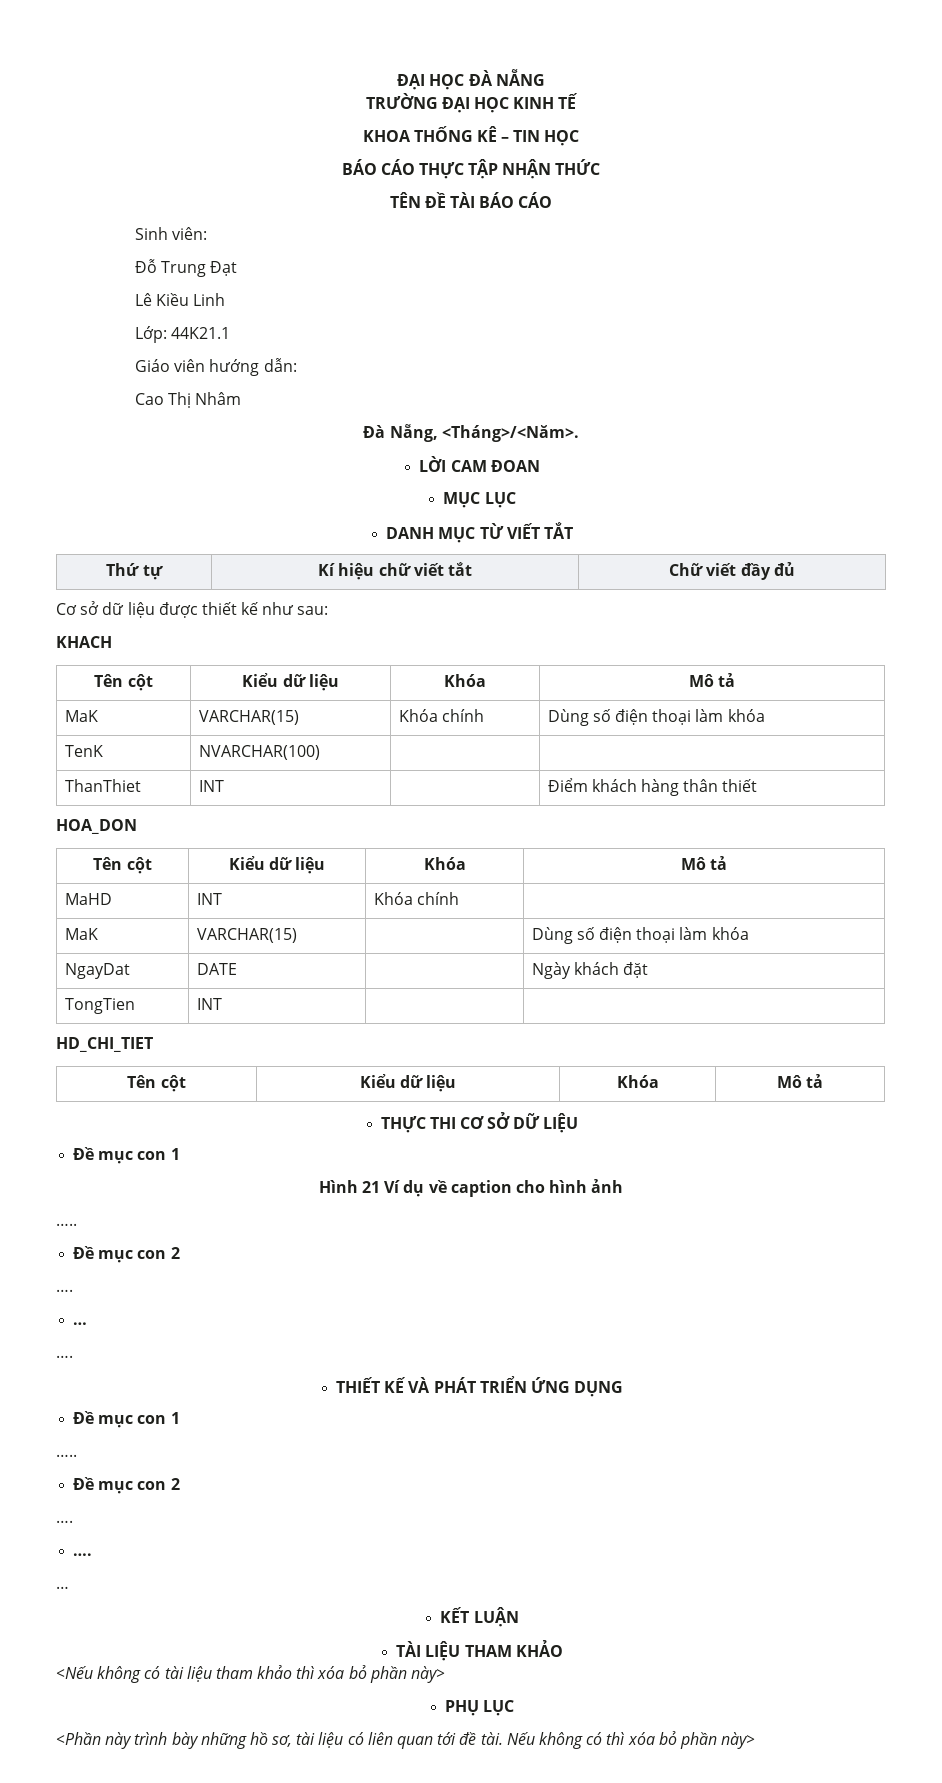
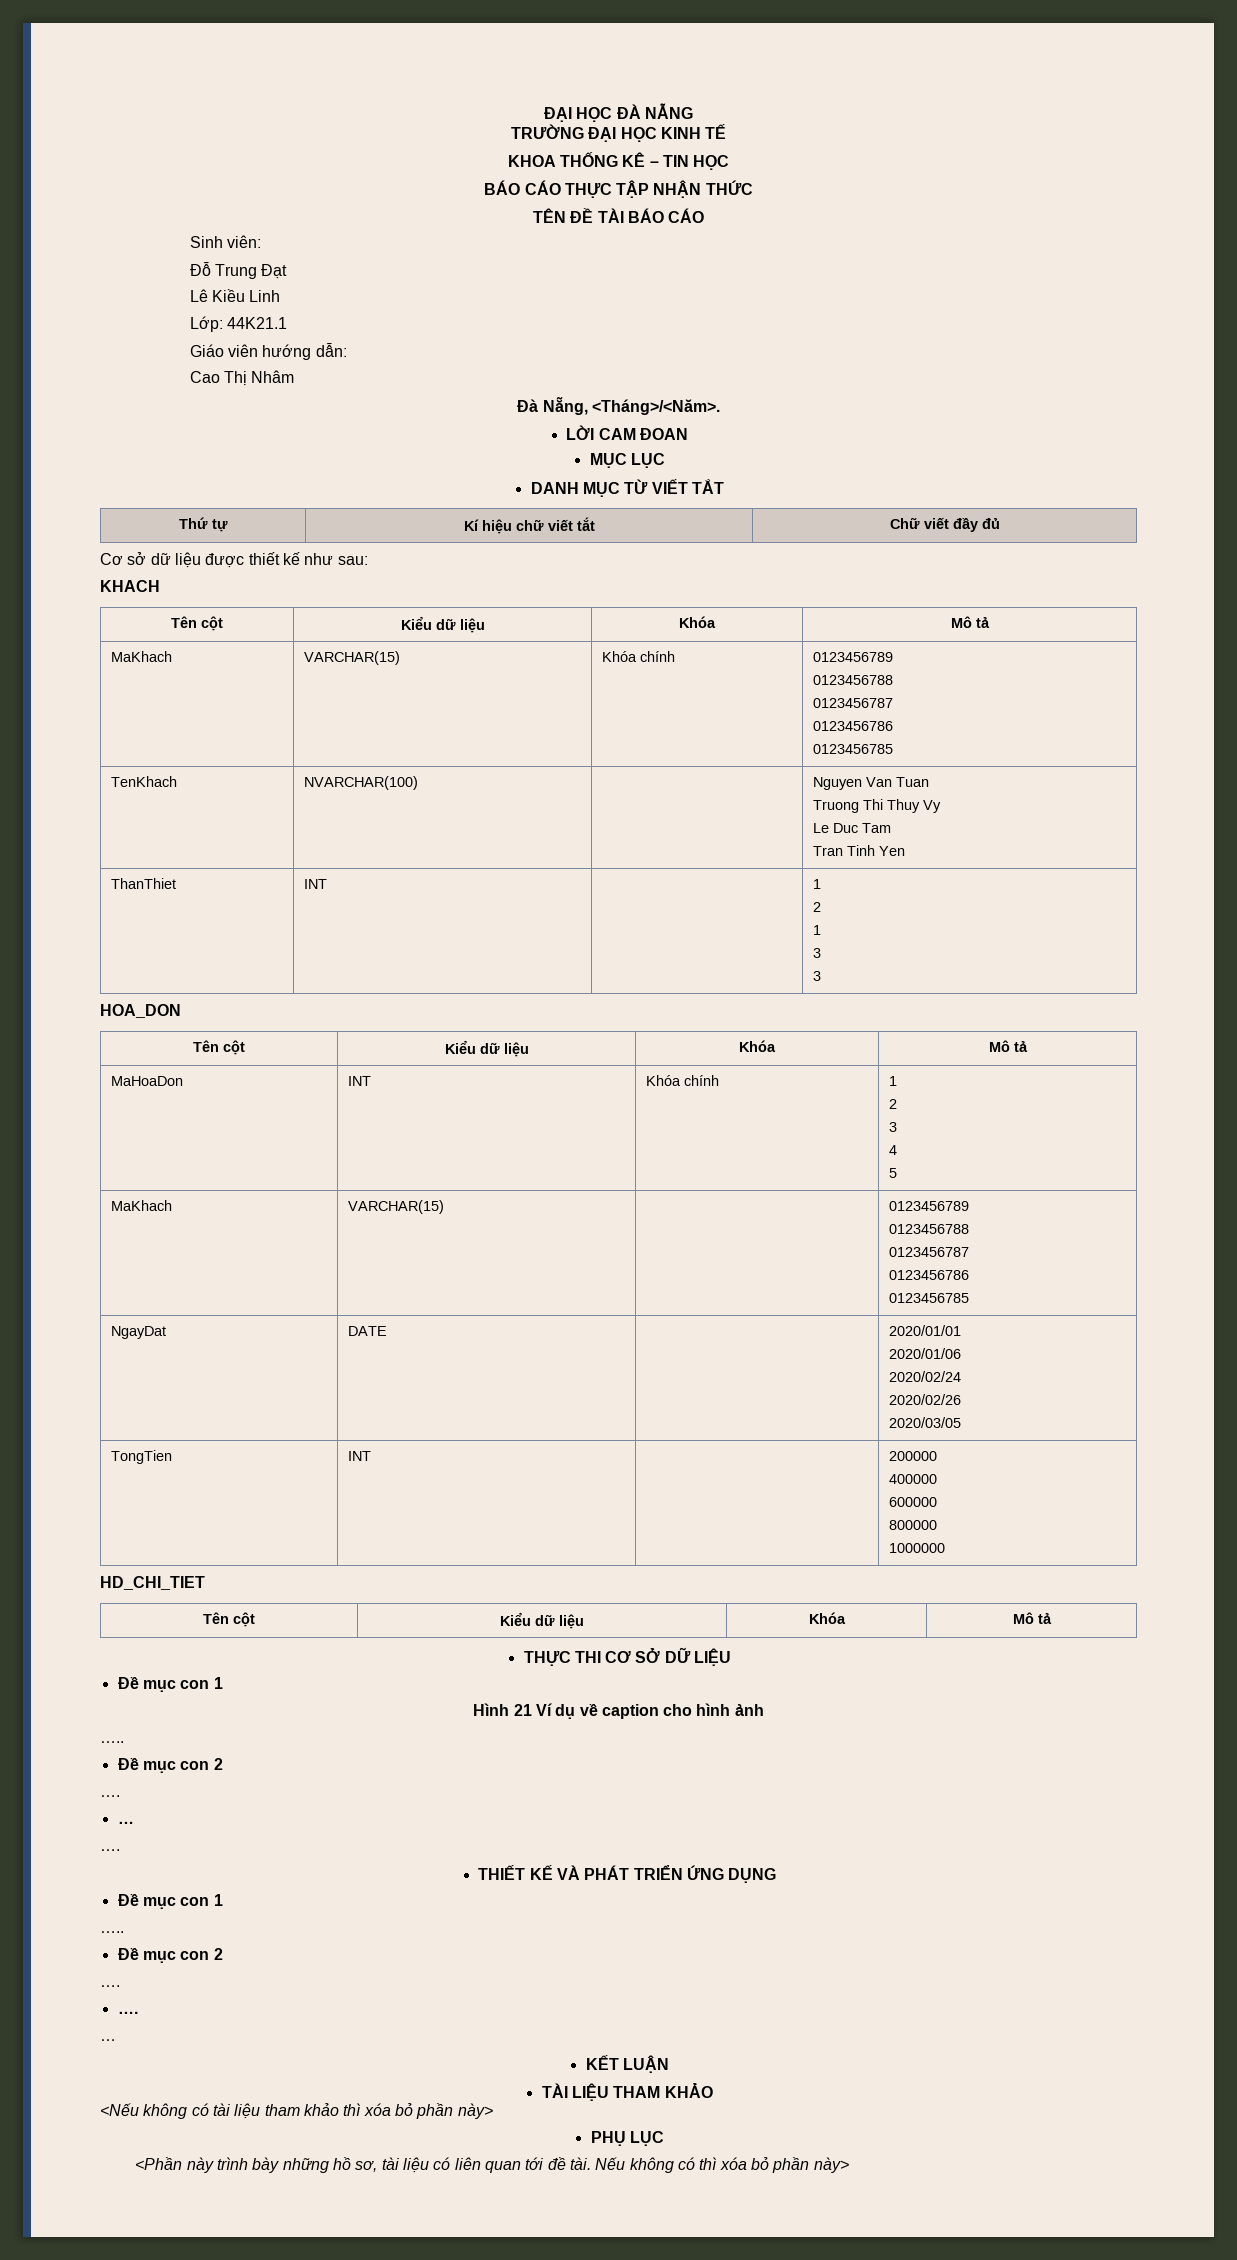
- MaK | VARCHAR(15) | Khóa chính | Dùng số điện thoại làm khóa
- TenK | NVARCHAR(100) | |
- ThanThiet | INT | | Điểm khách hàng thân thiết
+ MaKhach | VARCHAR(15) | Khóa chính | 0123456789
+ 0123456788
+ 0123456787
+ 0123456786
+ 0123456785
+ TenKhach | NVARCHAR(100) | | Nguyen Van Tuan
+ Truong Thi Thuy Vy
+ Le Duc Tam
+ Tran Tinh Yen
+ ThanThiet | INT | | 1
+ 2
+ 1
+ 3
+ 3
- MaHD | INT | Khóa chính |
- MaK | VARCHAR(15) | | Dùng số điện thoại làm khóa
- NgayDat | DATE | | Ngày khách đặt
- TongTien | INT | |
+ MaHoaDon | INT | Khóa chính | 1
+ 2
+ 3
+ 4
+ 5
+ MaKhach | VARCHAR(15) | | 0123456789
+ 0123456788
+ 0123456787
+ 0123456786
+ 0123456785
+ NgayDat | DATE | | 2020/01/01
+ 2020/01/06
+ 2020/02/24
+ 2020/02/26
+ 2020/03/05
+ TongTien | INT | | 200000
+ 400000
+ 600000
+ 800000
+ 1000000

